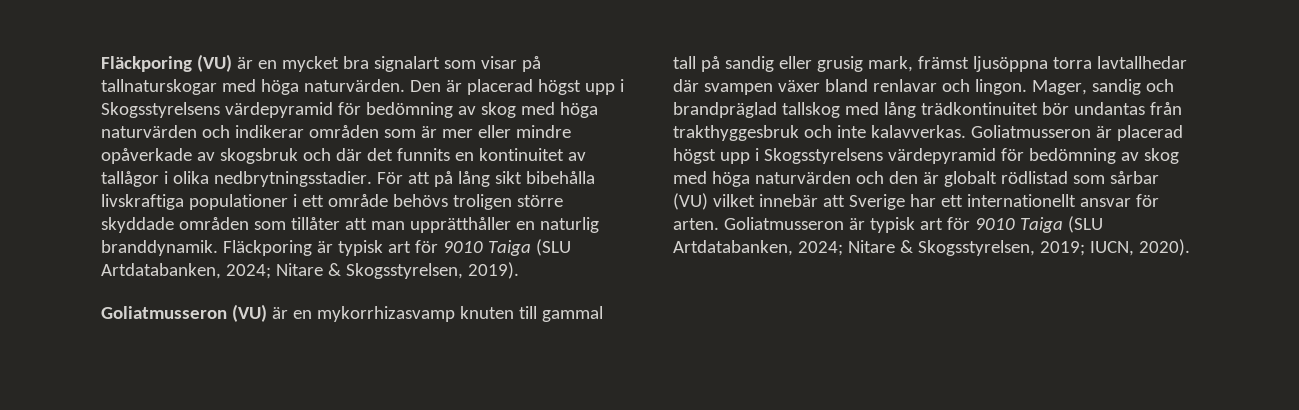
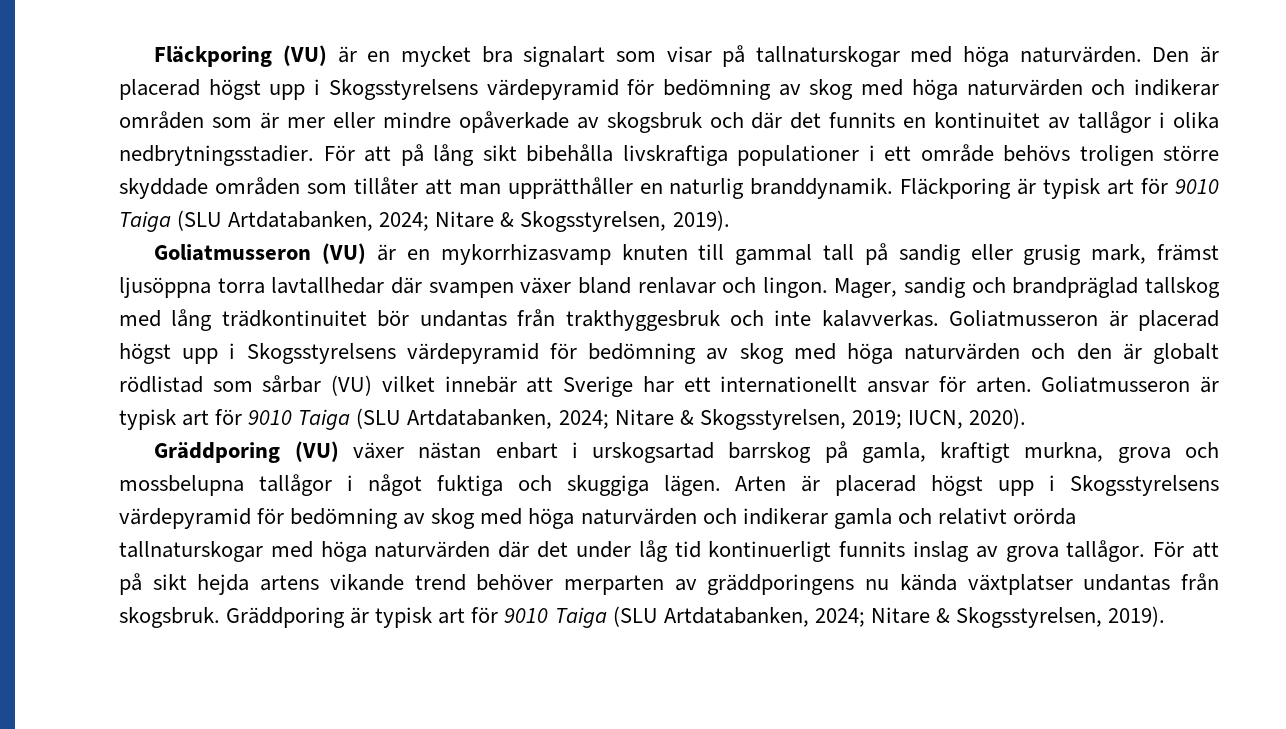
+ Gräddporing (VU) växer nästan enbart i urskogsartad barrskog på gamla, kraftigt murkna, grova och mossbelupna tallågor i något fuktiga och skuggiga lägen. Arten är placerad högst upp i Skogsstyrelsens värdepyramid för bedömning av skog med höga naturvärden och indikerar gamla och relativt orörda tallnaturskogar med höga naturvärden där det under låg tid kontinuerligt funnits inslag av grova tallågor. För att på sikt hejda artens vikande trend behöver merparten av gräddporingens nu kända växtplatser undantas från skogsbruk. Gräddporing är typisk art för 9010 Taiga (SLU Artdatabanken, 2024; Nitare & Skogsstyrelsen, 2019).

